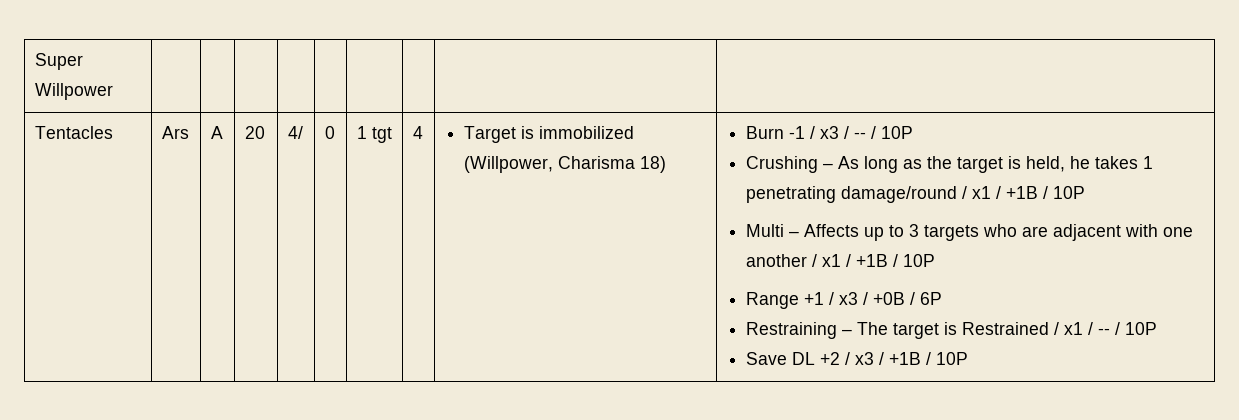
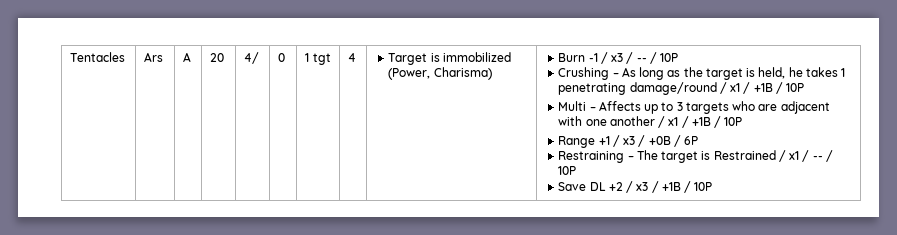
- Super Willpower
- Target is immobilized (Willpower, Charisma 18)
+ Target is immobilized (Power, Charisma)

